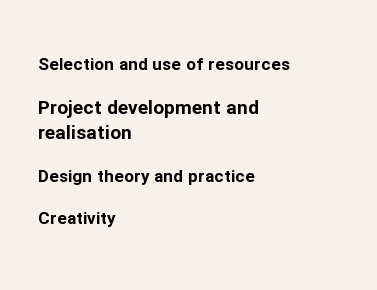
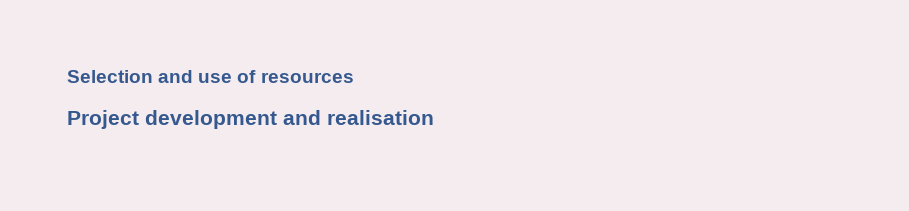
- Design theory and practice
- Creativity

